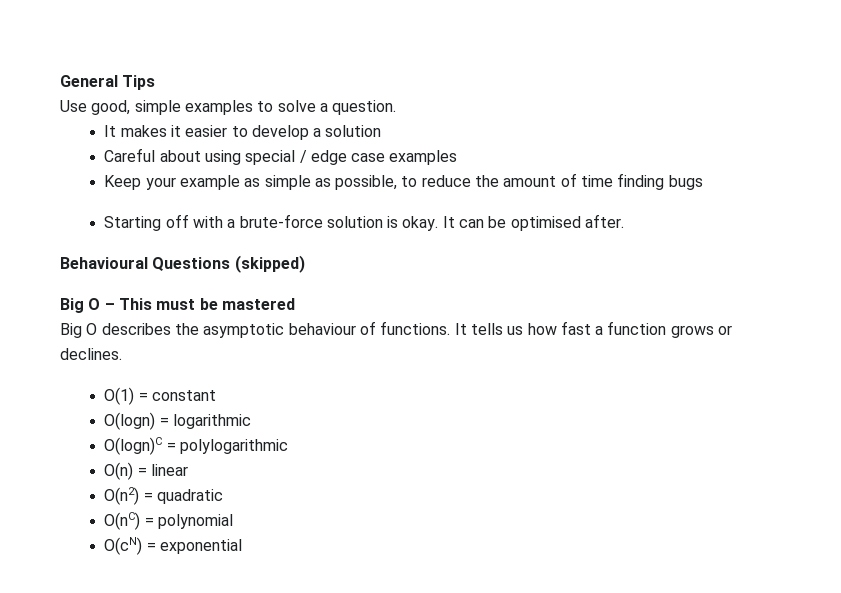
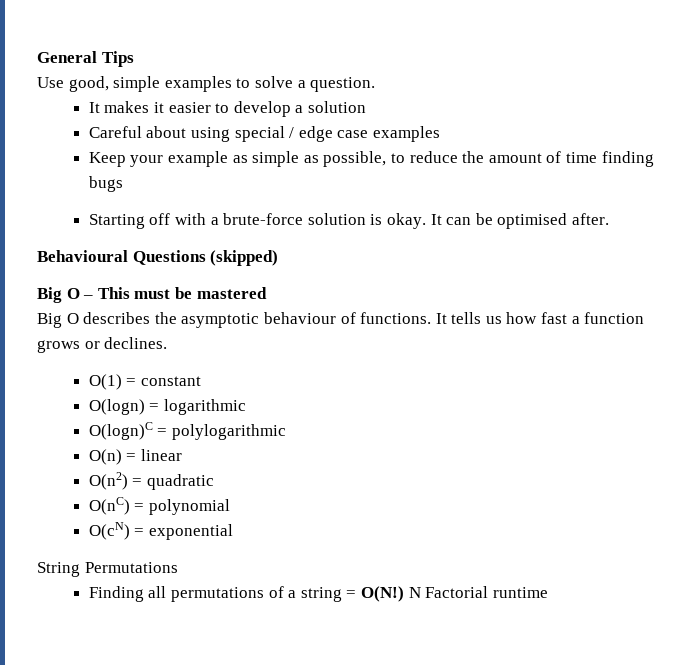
+ String Permutations
+ Finding all permutations of a string = O(N!) N Factorial runtime

